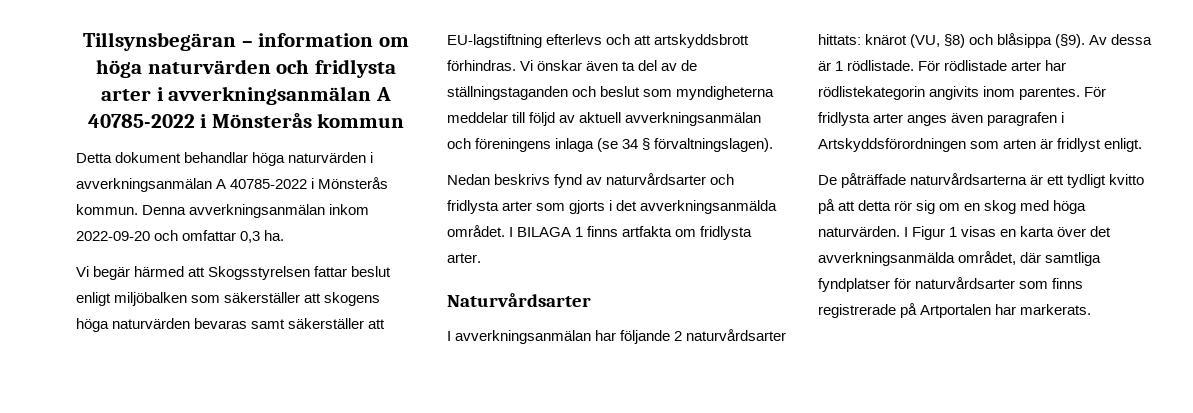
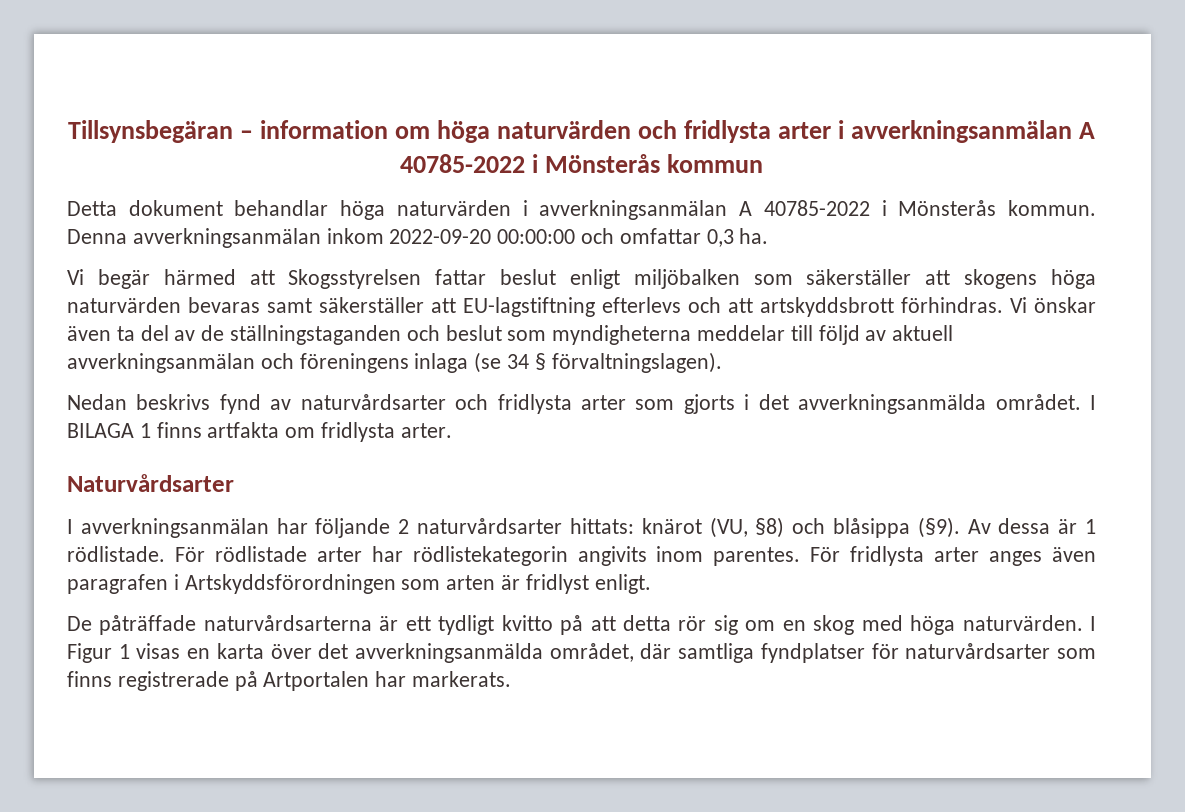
- Denna avverkningsanmälan inkom 2022-09-20 och omfattar 0,3 ha.
+ Denna avverkningsanmälan inkom 2022-09-20 00:00:00 och omfattar 0,3 ha.

